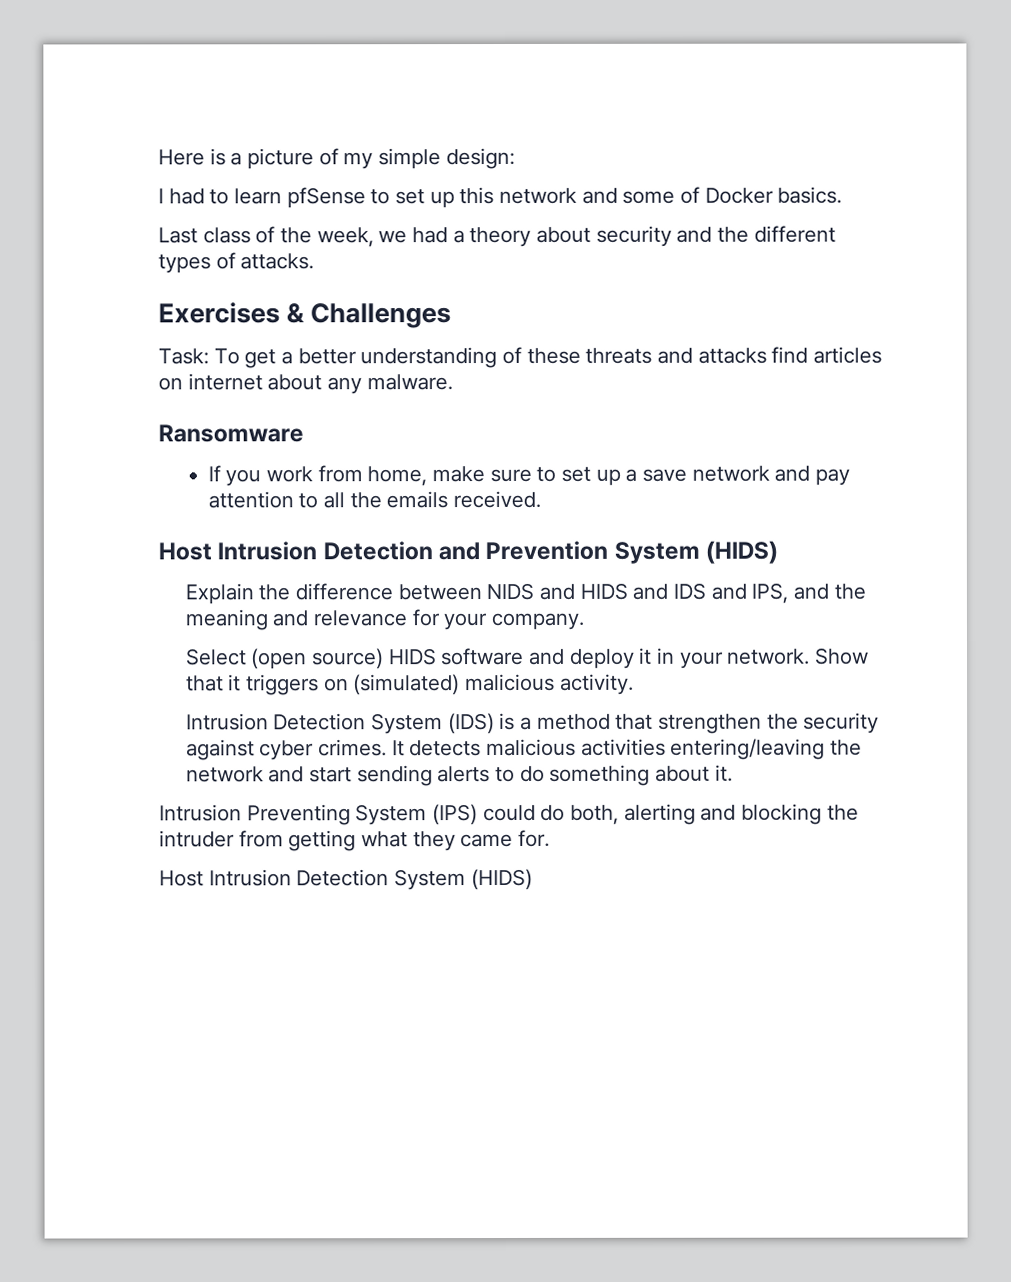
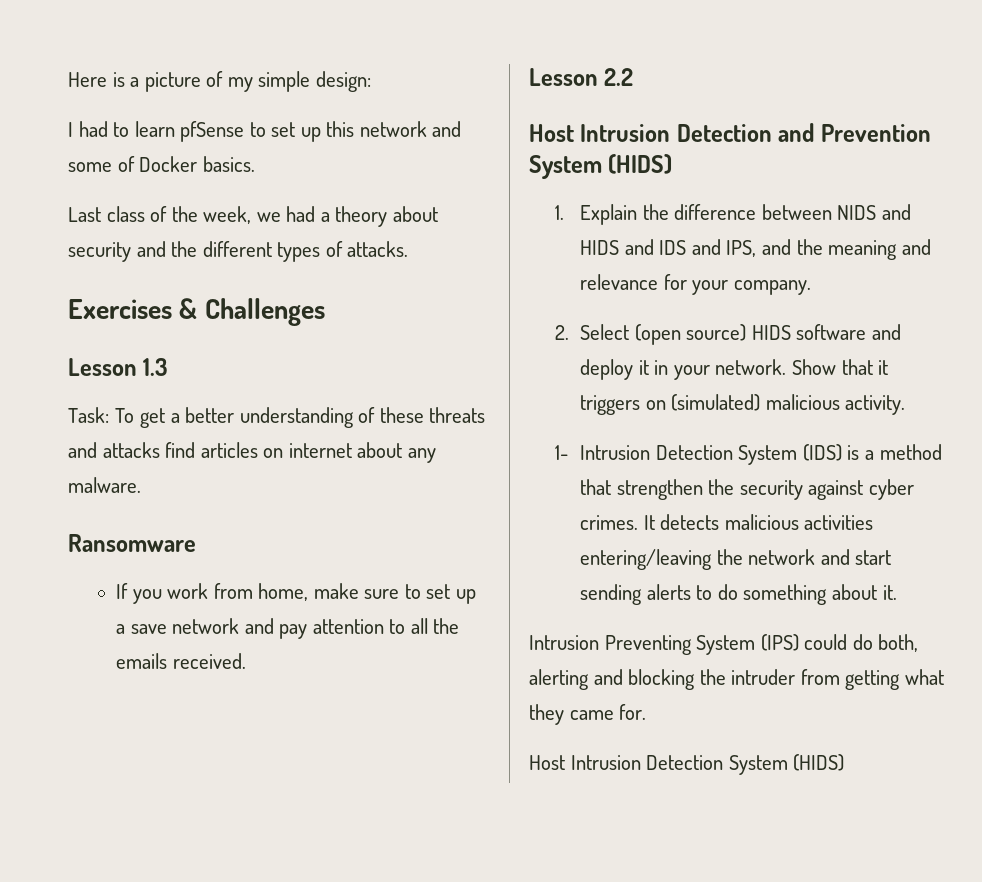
+ Lesson 1.3
+ Lesson 2.2
- Explain the difference between NIDS and HIDS and IDS and IPS, and the meaning and relevance for your company.
+ 1. Explain the difference between NIDS and HIDS and IDS and IPS, and the meaning and relevance for your company.
- Select (open source) HIDS software and deploy it in your network.
+ 2. Select (open source) HIDS software and deploy it in your network.
- Intrusion Detection System (IDS) is a method that strengthen the security against cyber crimes.
+ 1- Intrusion Detection System (IDS) is a method that strengthen the security against cyber crimes.

